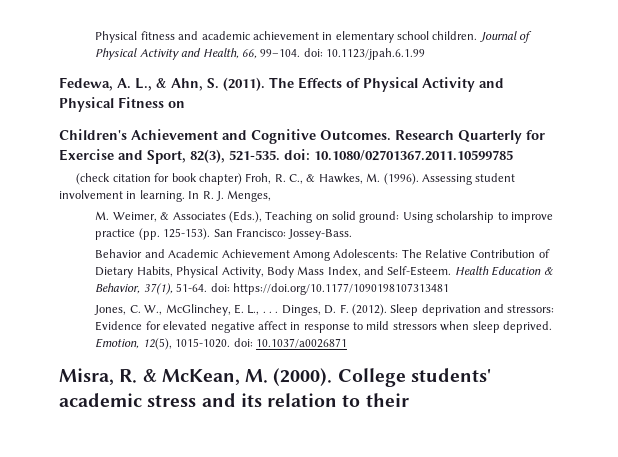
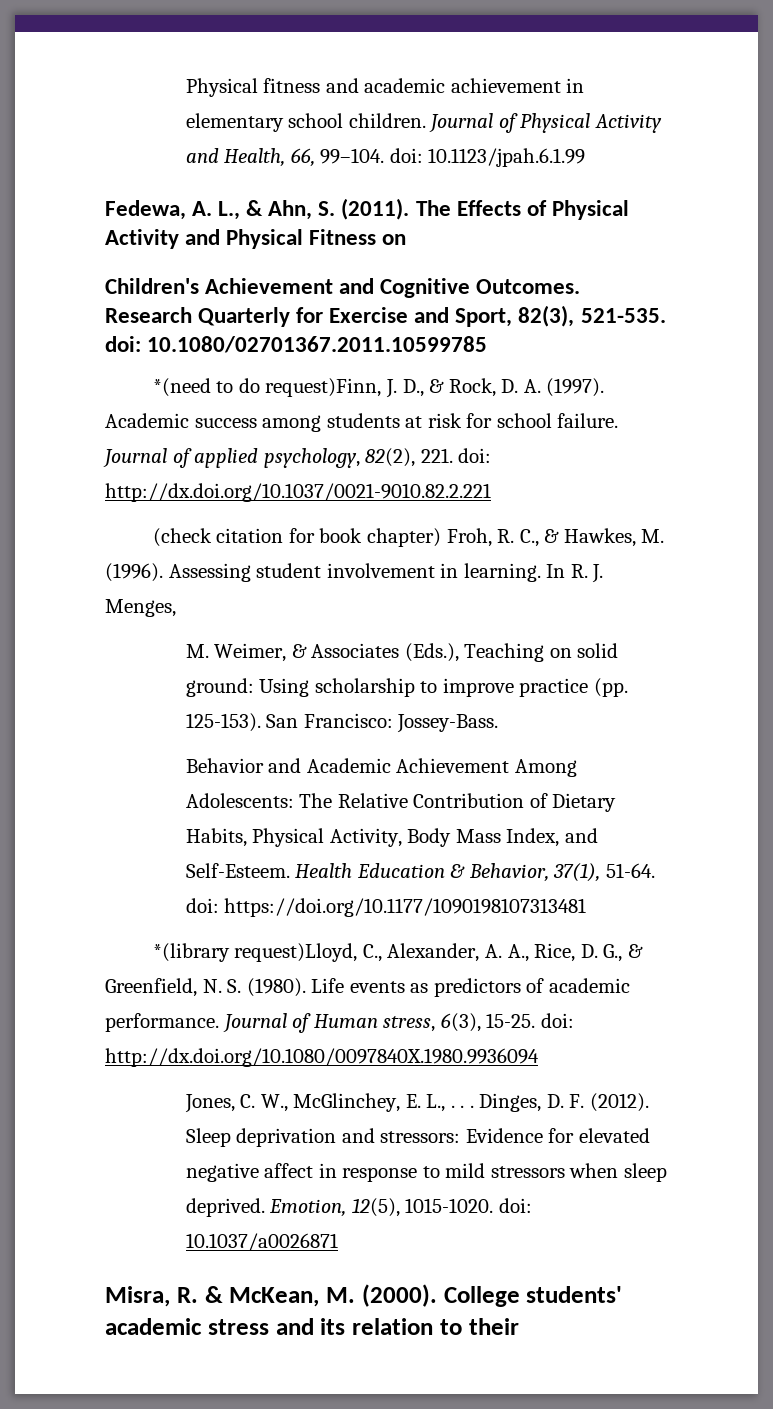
+ *(need to do request)Finn, J. D., & Rock, D. A. (1997). Academic success among students at risk for school failure. Journal of applied psychology, 82(2), 221. doi: http://dx.doi.org/10.1037/0021-9010.82.2.221
+ *(library request)Lloyd, C., Alexander, A. A., Rice, D. G., & Greenfield, N. S. (1980). Life events as predictors of academic performance. Journal of Human stress, 6(3), 15-25. doi: http://dx.doi.org/10.1080/0097840X.1980.9936094

